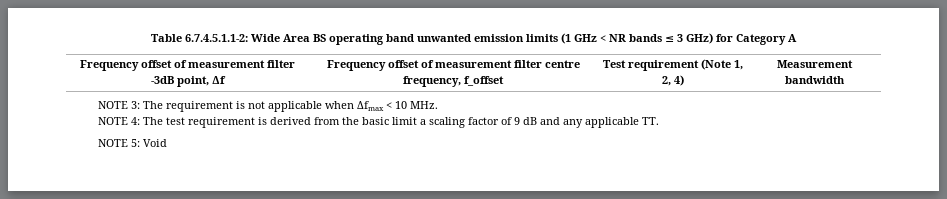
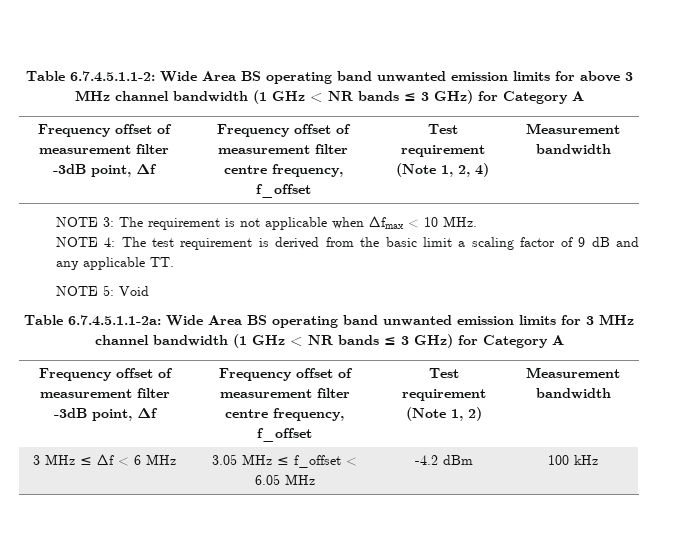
- Table 6.7.4.5.1.1-2: Wide Area BS operating band unwanted emission limits (1 GHz < NR bands ≤ 3 GHz) for Category A
+ Table 6.7.4.5.1.1-2: Wide Area BS operating band unwanted emission limits for above 3 MHz channel bandwidth (1 GHz < NR bands ≤ 3 GHz) for Category A
+ Table 6.7.4.5.1.1-2a: Wide Area BS operating band unwanted emission limits for 3 MHz channel bandwidth (1 GHz < NR bands ≤ 3 GHz) for Category A
+ Frequency offset of measurement filter -3dB point, Δf | Frequency offset of measurement filter centre frequency, f_offset | Test requirement (Note 1, 2) | Measurement bandwidth
+ 3 MHz ≤ Δf < 6 MHz | 3.05 MHz ≤ f_offset < 6.05 MHz | -4.2 dBm | 100 kHz

